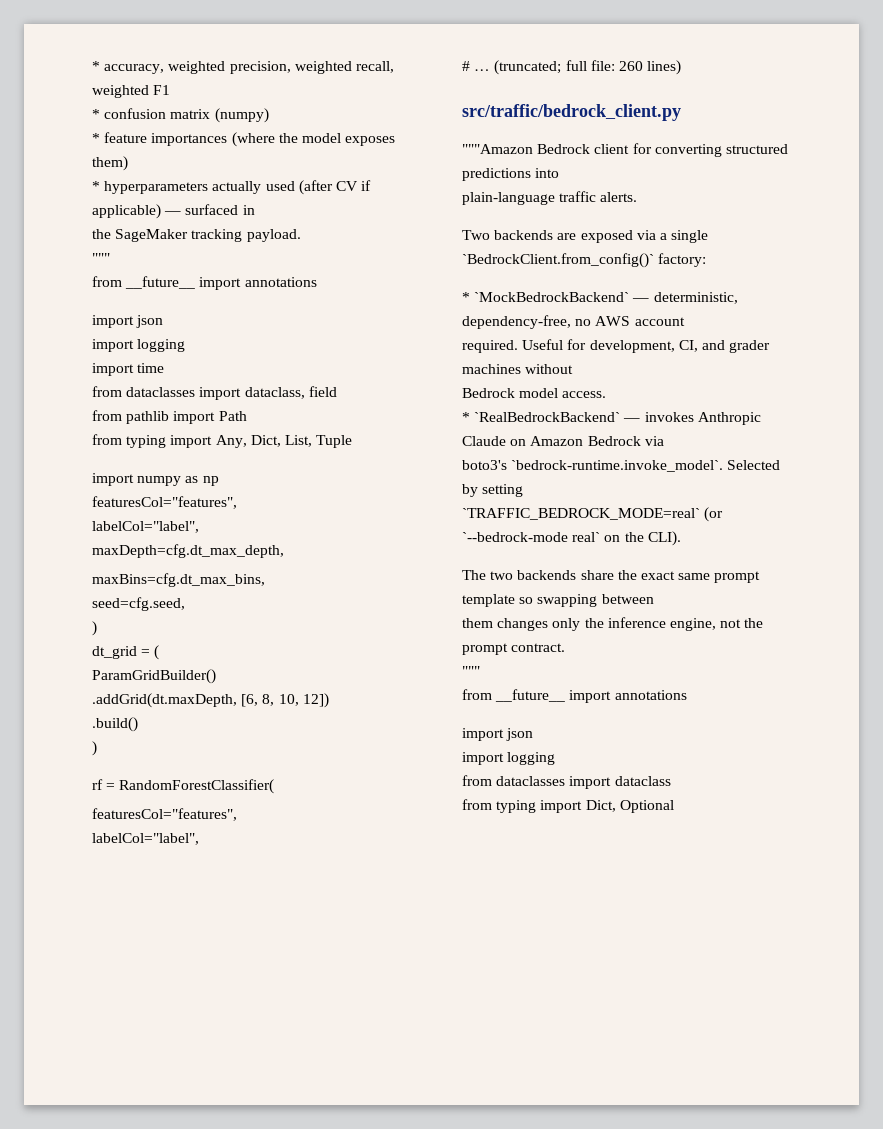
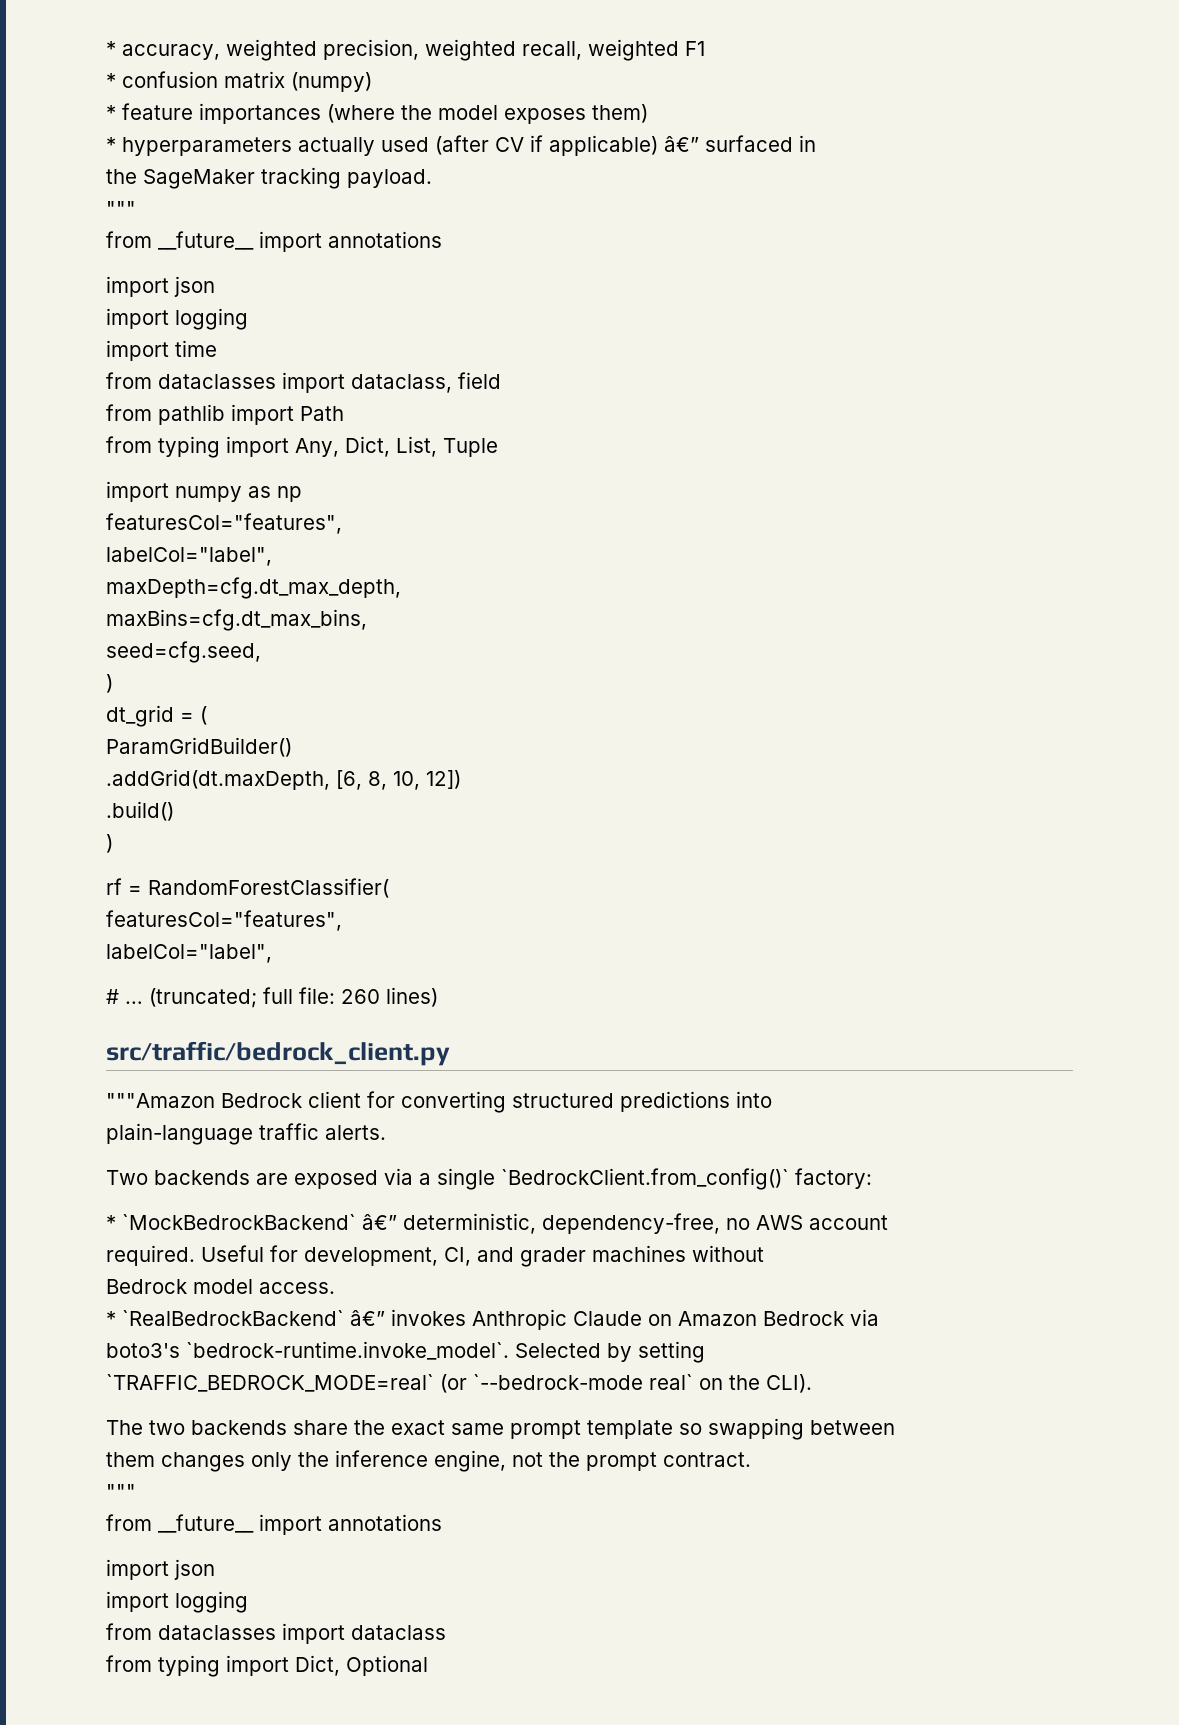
- * hyperparameters actually used (after CV if applicable) — surfaced in
+ * hyperparameters actually used (after CV if applicable) â€” surfaced in
- * `MockBedrockBackend` — deterministic, dependency-free, no AWS account
+ * `MockBedrockBackend` â€” deterministic, dependency-free, no AWS account
- * `RealBedrockBackend` — invokes Anthropic Claude on Amazon Bedrock via
+ * `RealBedrockBackend` â€” invokes Anthropic Claude on Amazon Bedrock via

